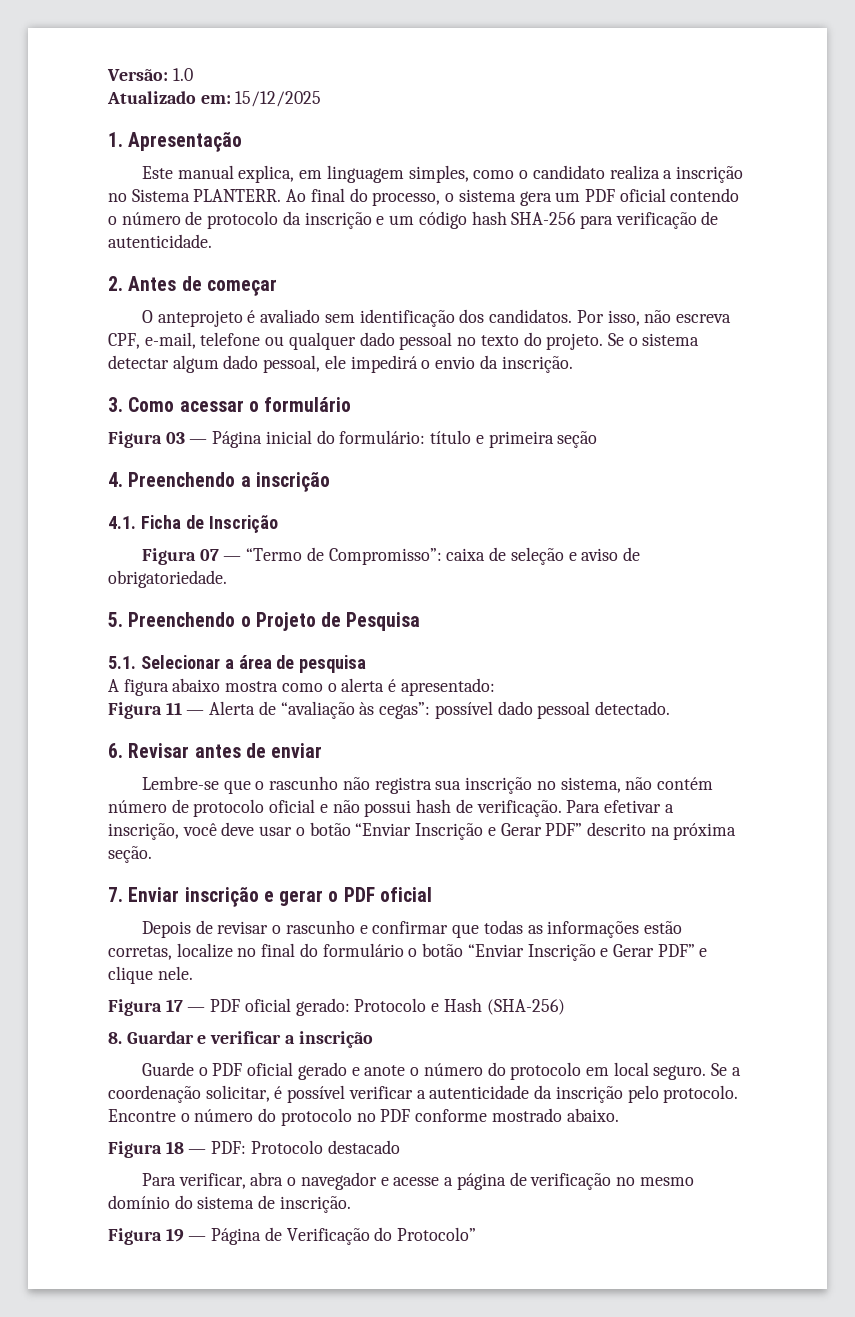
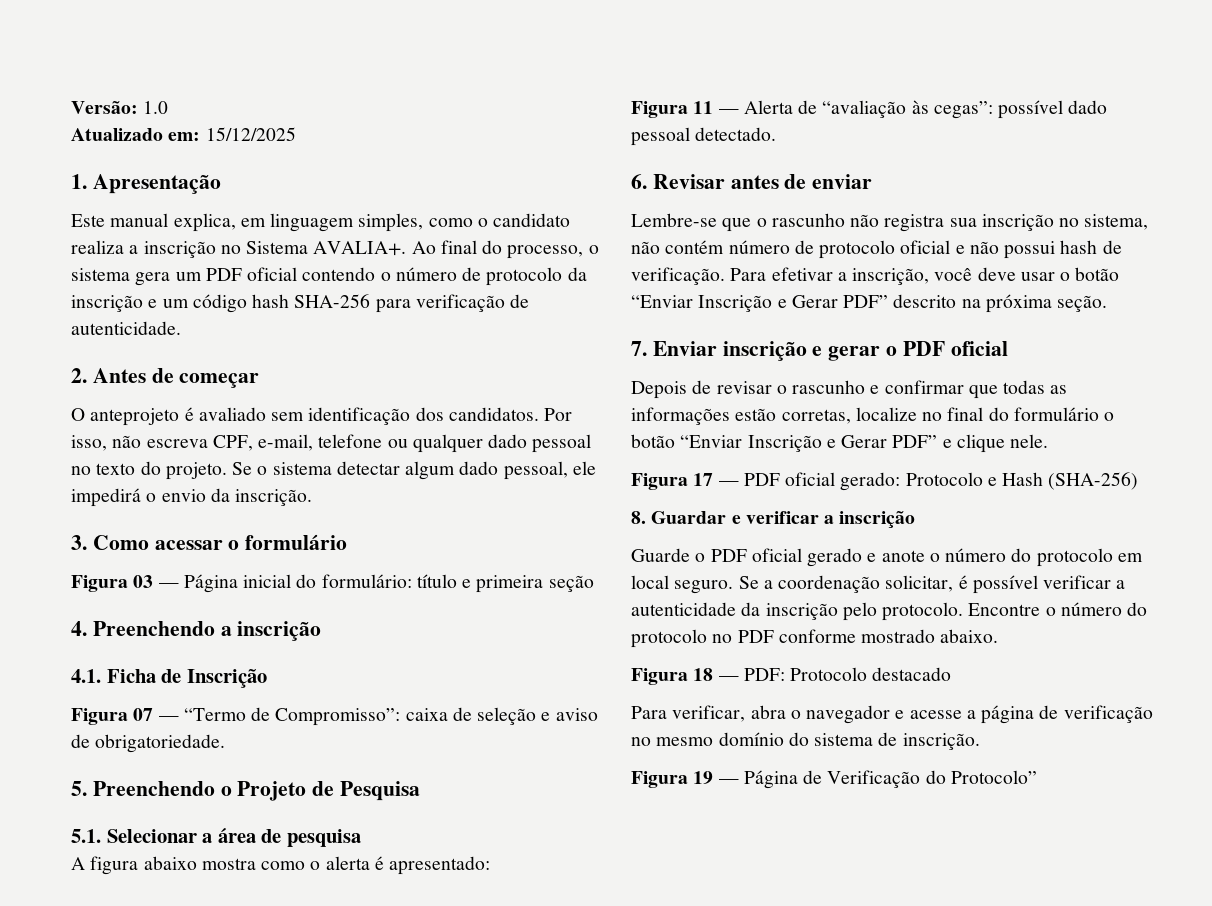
- Este manual explica, em linguagem simples, como o candidato realiza a inscrição no Sistema PLANTERR.
+ Este manual explica, em linguagem simples, como o candidato realiza a inscrição no Sistema AVALIA+.

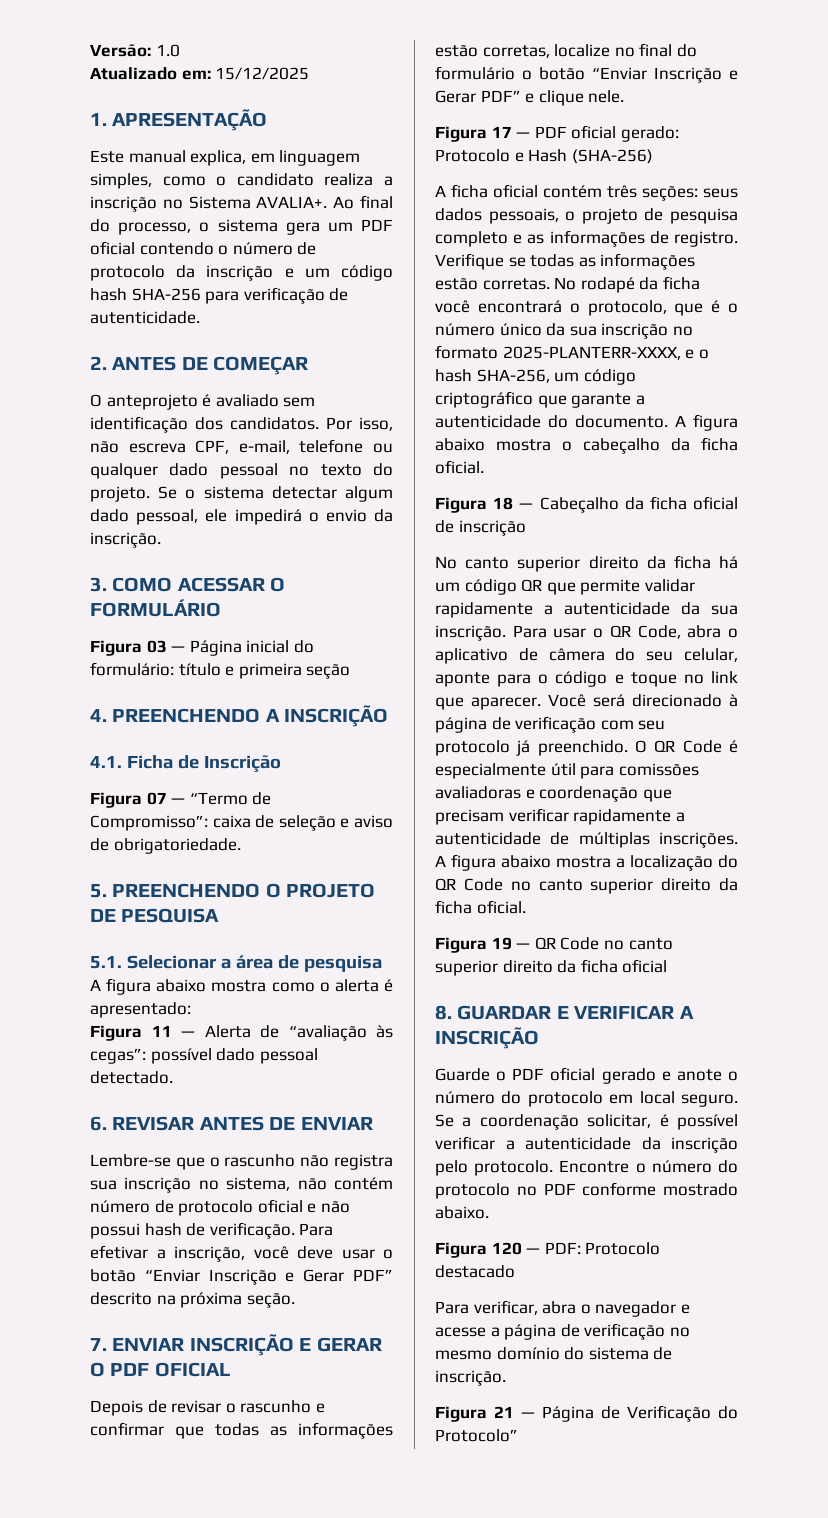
- 1. Apresentação
+ 1. APRESENTAÇÃO
- 2. Antes de começar
+ 2. ANTES DE COMEÇAR
- 3. Como acessar o formulário
+ 3. COMO ACESSAR O FORMULÁRIO
- 4. Preenchendo a inscrição
+ 4. PREENCHENDO A INSCRIÇÃO
- 5. Preenchendo o Projeto de Pesquisa
+ 5. PREENCHENDO O PROJETO DE PESQUISA
- 6. Revisar antes de enviar
+ 6. REVISAR ANTES DE ENVIAR
- 7. Enviar inscrição e gerar o PDF oficial
+ 7. ENVIAR INSCRIÇÃO E GERAR O PDF OFICIAL
- 8. Guardar e verificar a inscrição
+ A ficha oficial contém três seções: seus dados pessoais, o projeto de pesquisa completo e as informações de registro. Verifique se todas as informações estão corretas. No rodapé da ficha você encontrará o protocolo, que é o número único da sua inscrição no formato 2025-PLANTERR-XXXX, e o hash SHA-256, um código criptográfico que garante a autenticidade do documento. A figura abaixo mostra o cabeçalho da ficha oficial.
+ Figura 18 — Cabeçalho da ficha oficial de inscrição
+ No canto superior direito da ficha há um código QR que permite validar rapidamente a autenticidade da sua inscrição. Para usar o QR Code, abra o aplicativo de câmera do seu celular, aponte para o código e toque no link que aparecer. Você será direcionado à página de verificação com seu protocolo já preenchido. O QR Code é especialmente útil para comissões avaliadoras e coordenação que precisam verificar rapidamente a autenticidade de múltiplas inscrições. A figura abaixo mostra a localização do QR Code no canto superior direito da ficha oficial.
+ Figura 19 — QR Code no canto superior direito da ficha oficial
+ 8. GUARDAR E VERIFICAR A INSCRIÇÃO
- Figura 18 — PDF: Protocolo destacado
+ Figura 120 — PDF: Protocolo destacado
- Figura 19 — Página de Verificação do Protocolo”
+ Figura 21 — Página de Verificação do Protocolo”

